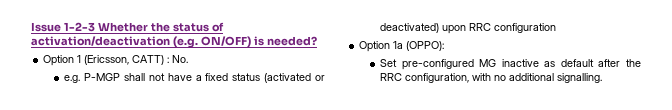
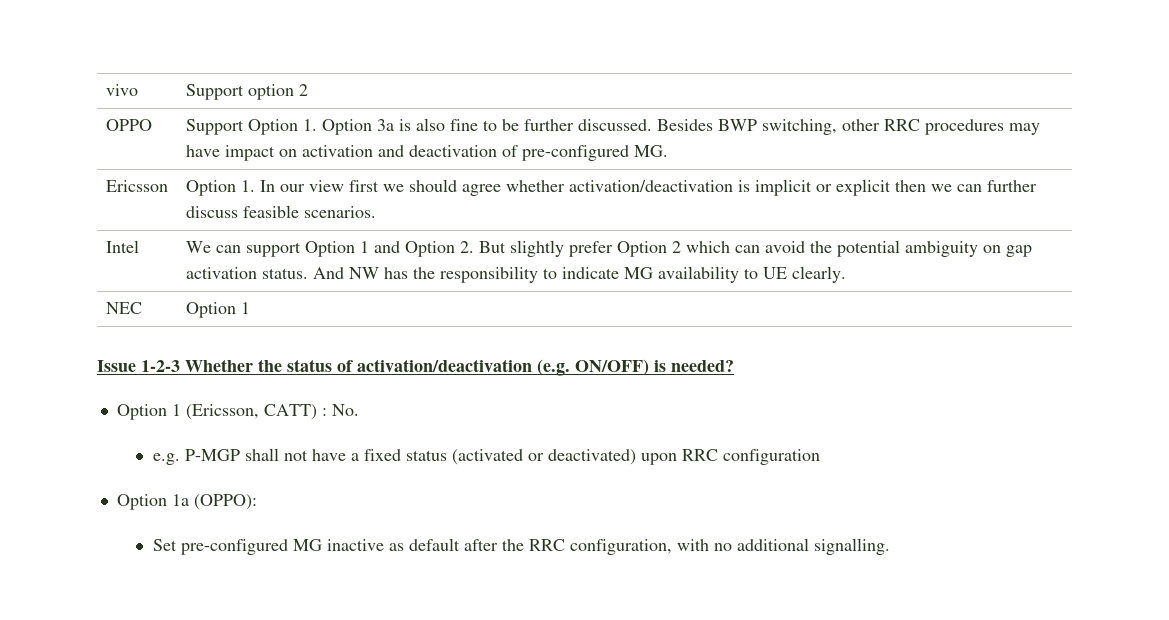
+ vivo | Support option 2
+ OPPO | Support Option 1. Option 3a is also fine to be further discussed. Besides BWP switching, other RRC procedures may have impact on activation and deactivation of pre-configured MG.
+ Ericsson | Option 1. In our view first we should agree whether activation/deactivation is implicit or explicit then we can further discuss feasible scenarios.
+ Intel | We can support Option 1 and Option 2. But slightly prefer Option 2 which can avoid the potential ambiguity on gap activation status. And NW has the responsibility to indicate MG availability to UE clearly.
+ NEC | Option 1

